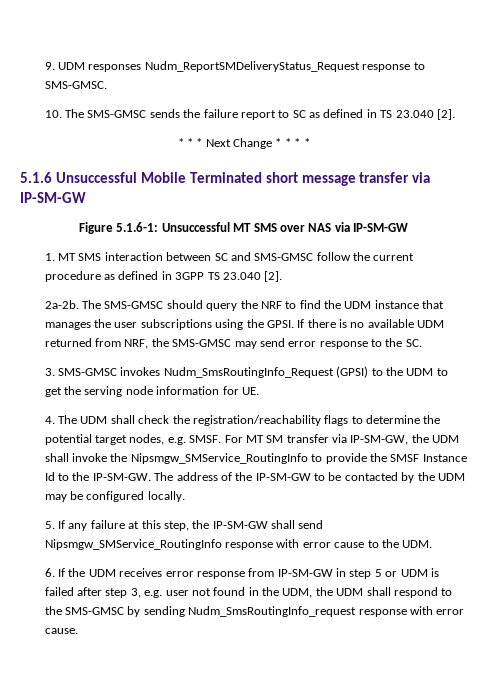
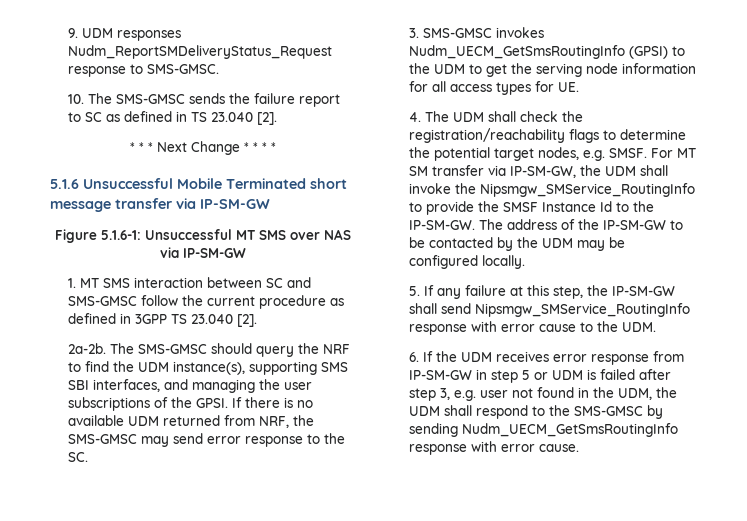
- The SMS-GMSC should query the NRF to find the UDM instance that manages the user subscriptions using the GPSI.
+ The SMS-GMSC should query the NRF to find the UDM instance(s), supporting SMS SBI interfaces, and managing the user subscriptions of the GPSI.
- 3. SMS-GMSC invokes Nudm_SmsRoutingInfo_Request (GPSI) to the UDM to get the serving node information for UE.
+ 3. SMS-GMSC invokes Nudm_UECM_GetSmsRoutingInfo (GPSI) to the UDM to get the serving node information for all access types for UE.
- 6. If the UDM receives error response from IP-SM-GW in step 5 or UDM is failed after step 3, e.g. user not found in the UDM, the UDM shall respond to the SMS-GMSC by sending Nudm_SmsRoutingInfo_request response with error cause.
+ 6. If the UDM receives error response from IP-SM-GW in step 5 or UDM is failed after step 3, e.g. user not found in the UDM, the UDM shall respond to the SMS-GMSC by sending Nudm_UECM_GetSmsRoutingInfo response with error cause.

